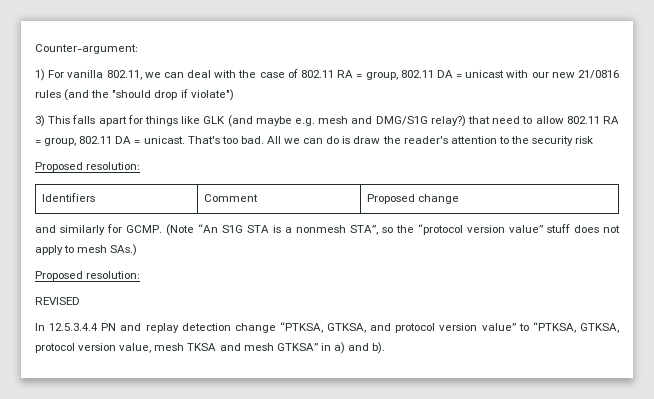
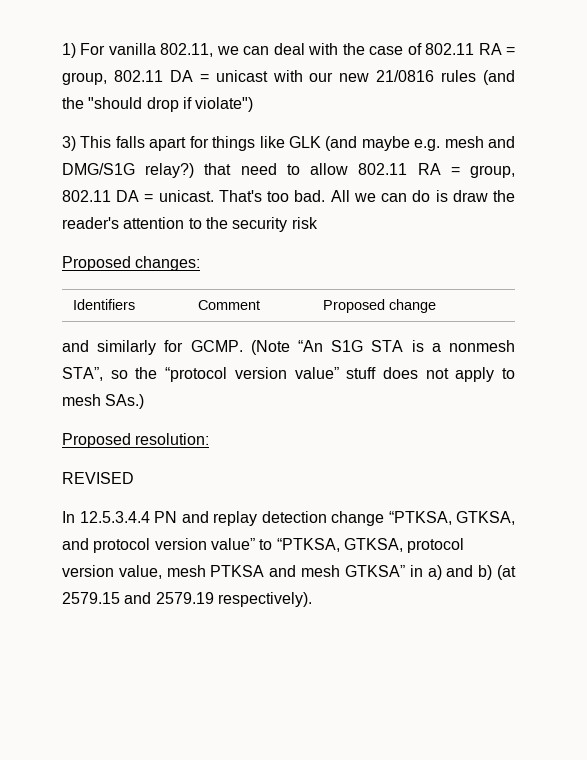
- Counter-argument:
  All we can do is draw the reader's attention to the security risk
- Proposed resolution:
+ Proposed changes:
- In 12.5.3.4.4 PN and replay detection change “PTKSA, GTKSA, and protocol version value” to “PTKSA, GTKSA, protocol version value, mesh TKSA and mesh GTKSA” in a) and b).
+ In 12.5.3.4.4 PN and replay detection change “PTKSA, GTKSA, and protocol version value” to “PTKSA, GTKSA, protocol version value, mesh PTKSA and mesh GTKSA” in a) and b) (at 2579.15 and 2579.19 respectively).

